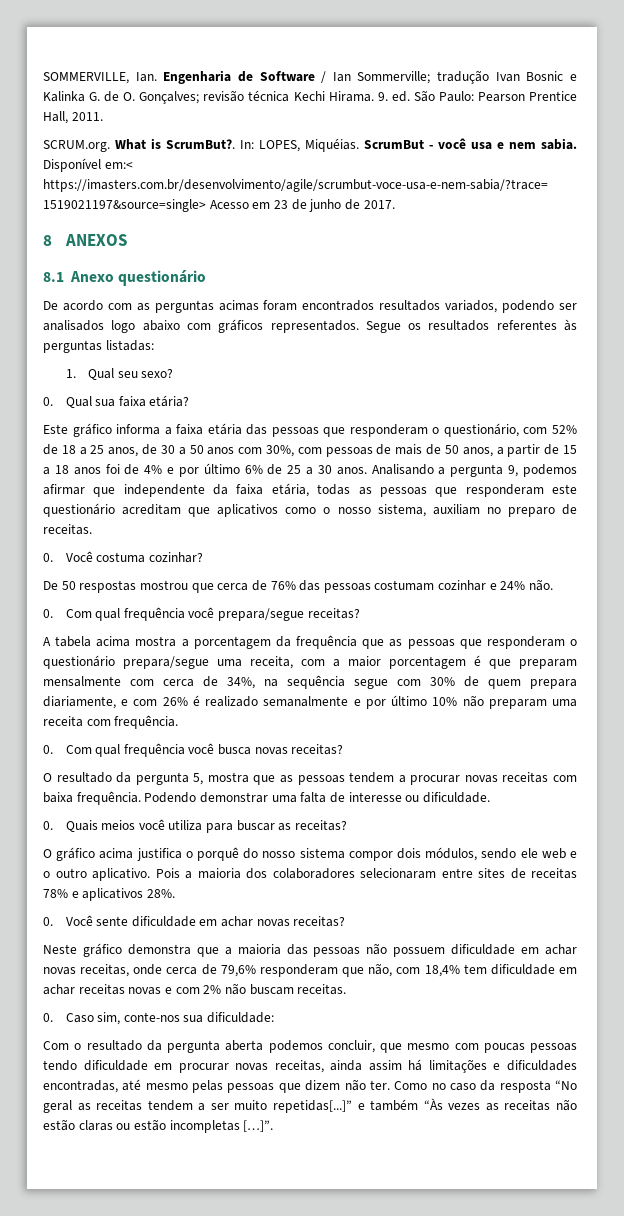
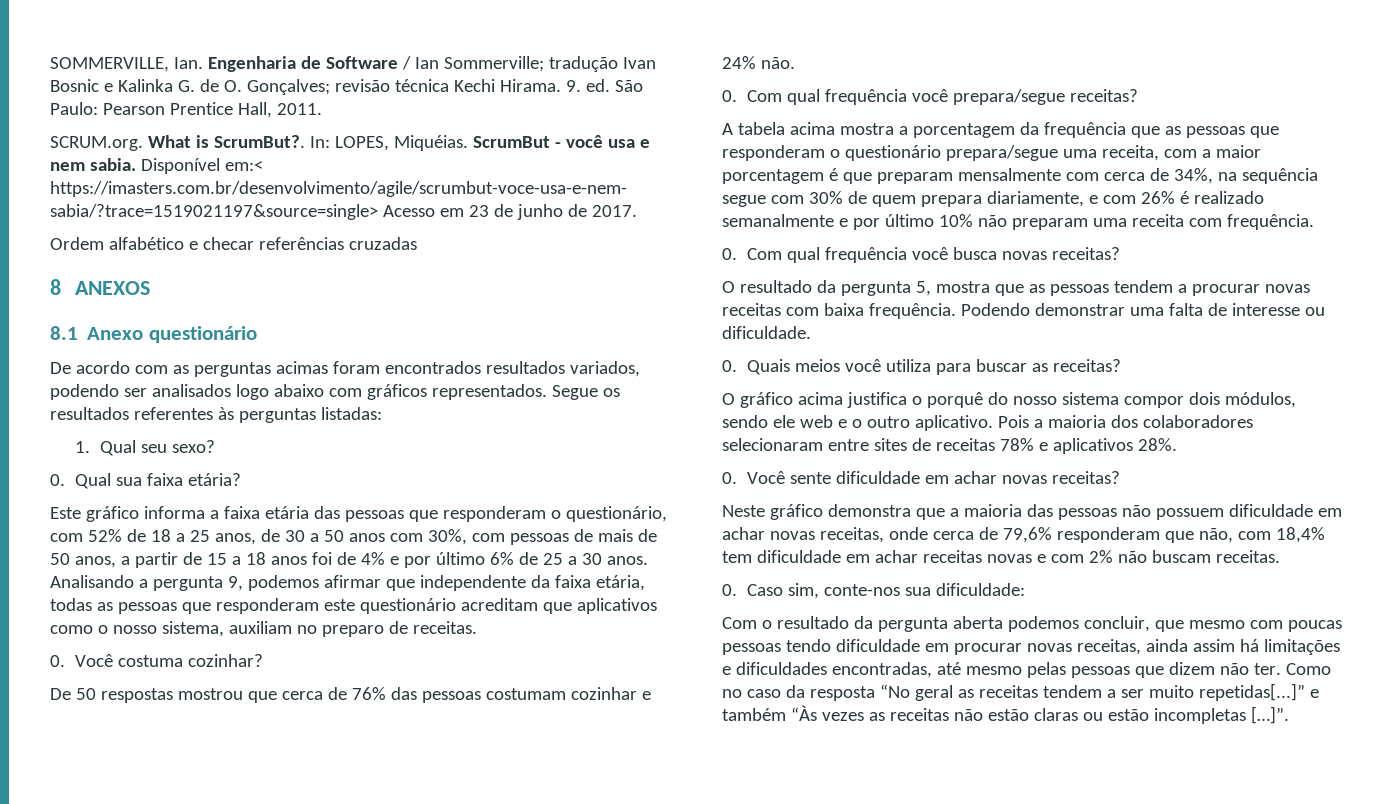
+ Ordem alfabético e checar referências cruzadas

